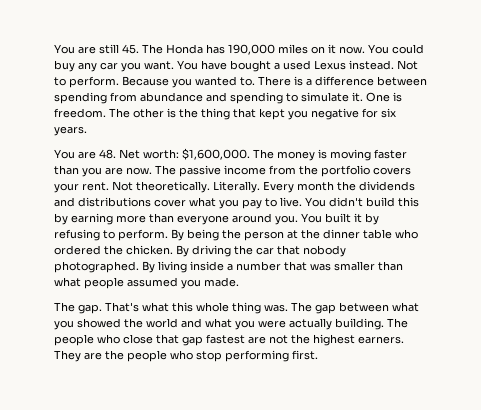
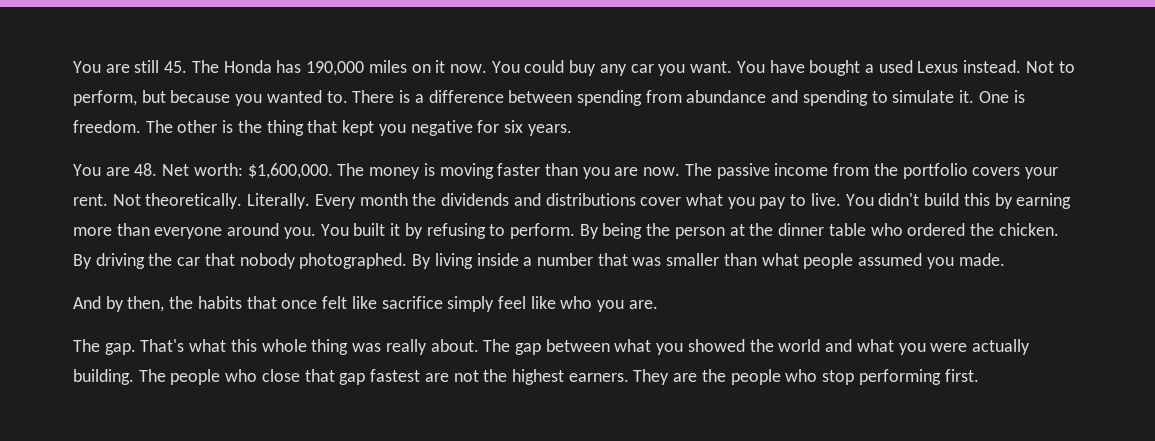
- Not to perform. Because you wanted to.
+ Not to perform, but because you wanted to.
+ And by then, the habits that once felt like sacrifice simply feel like who you are.
- That's what this whole thing was.
+ That's what this whole thing was really about.

